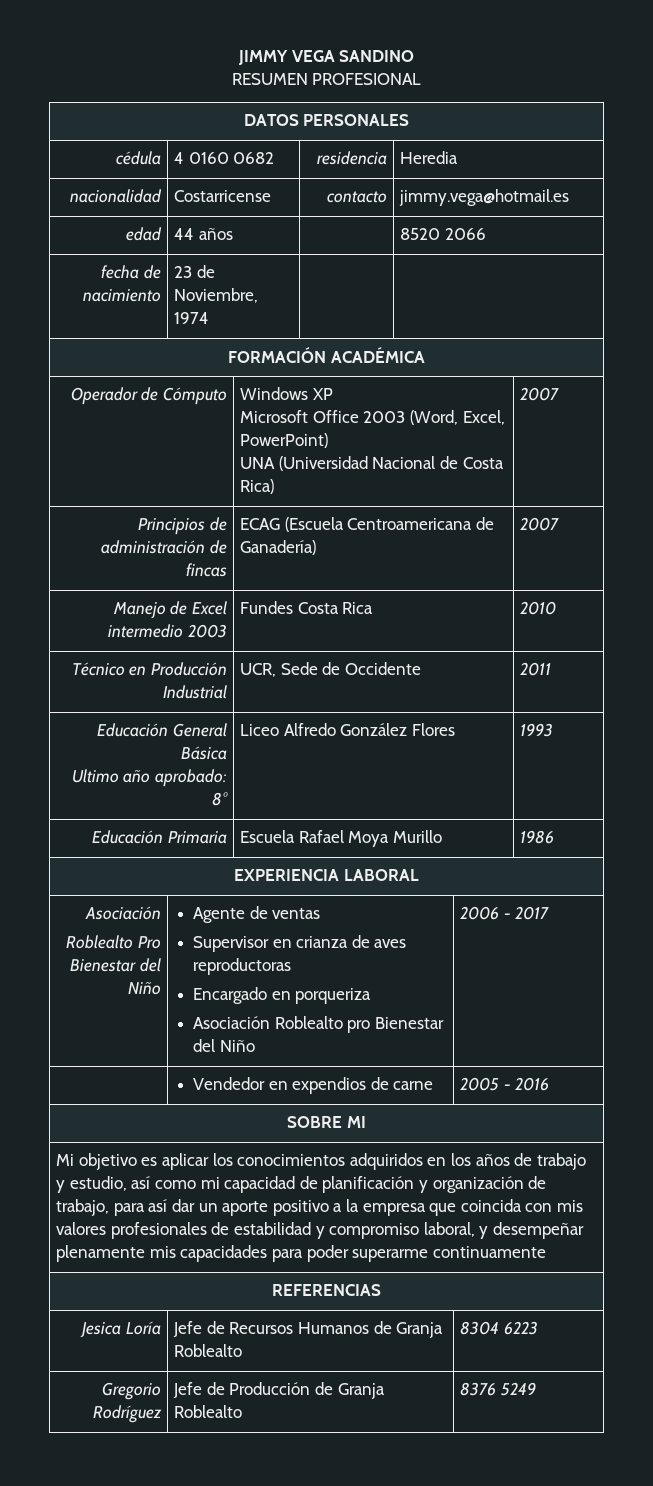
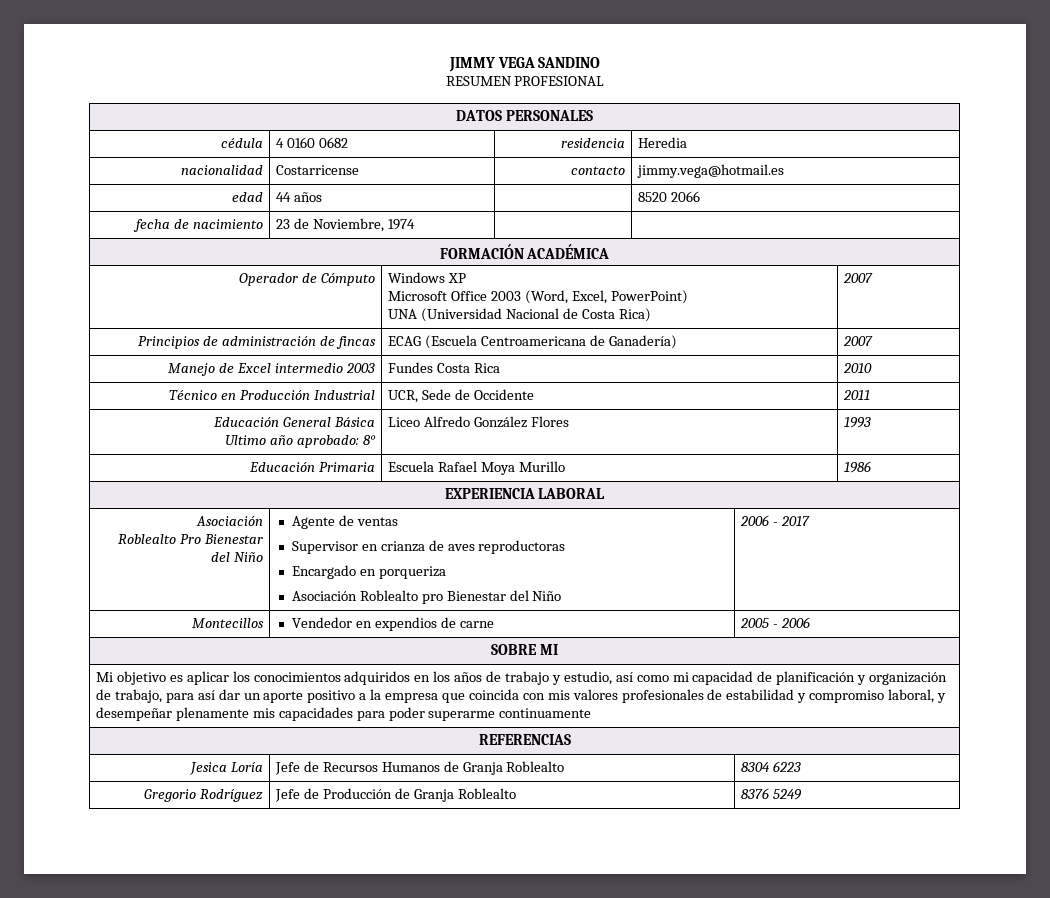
- | Vendedor en expendios de carne | 2005 - 2016
+ Montecillos | Vendedor en expendios de carne | 2005 - 2006

